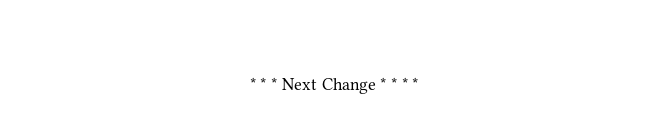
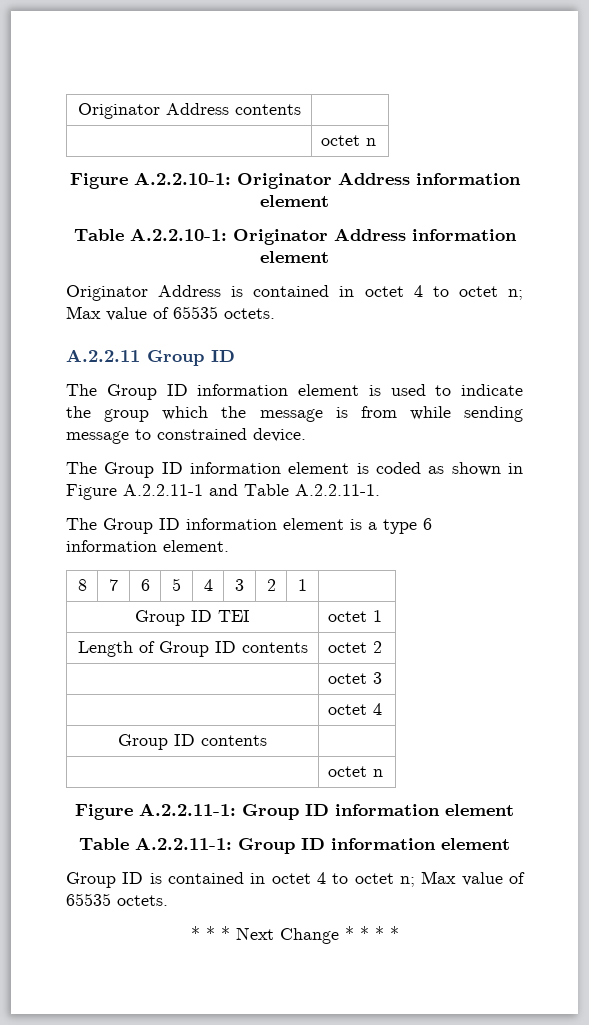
+ Originator Address contents |
+ | octet n
+ Figure A.2.2.10-1: Originator Address information element
+ Table A.2.2.10-1: Originator Address information element
+ Originator Address is contained in octet 4 to octet n; Max value of 65535 octets.
+ A.2.2.11 Group ID
+ The Group ID information element is used to indicate the group which the message is from while sending message to constrained device.
+ The Group ID information element is coded as shown in Figure A.2.2.11-1 and Table A.2.2.11-1.
+ The Group ID information element is a type 6 information element.
+ 8 | 7 | 6 | 5 | 4 | 3 | 2 | 1 |
+ Group ID TEI | octet 1
+ Length of Group ID contents | octet 2
+ | octet 3
+ | octet 4
+ Group ID contents |
+ | octet n
+ Figure A.2.2.11-1: Group ID information element
+ Table A.2.2.11-1: Group ID information element
+ Group ID is contained in octet 4 to octet n; Max value of 65535 octets.

